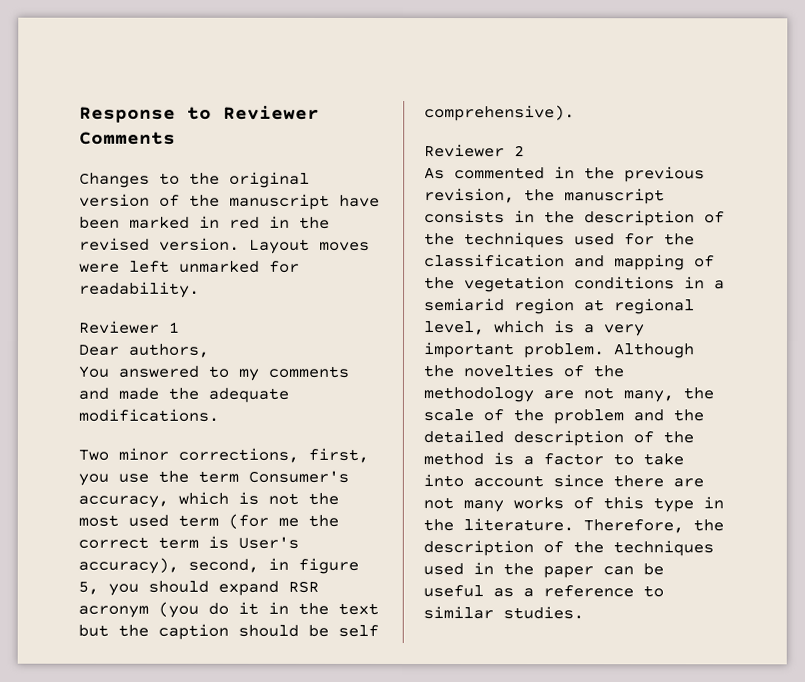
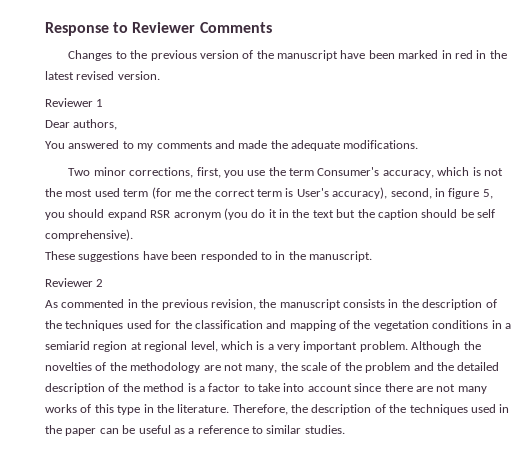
- Changes to the original version of the manuscript have been marked in red in the revised version. Layout moves were left unmarked for readability.
+ Changes to the previous version of the manuscript have been marked in red in the latest revised version.
+ These suggestions have been responded to in the manuscript.

